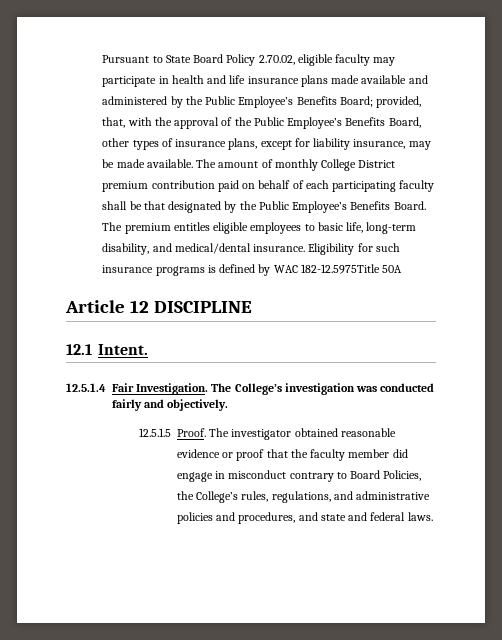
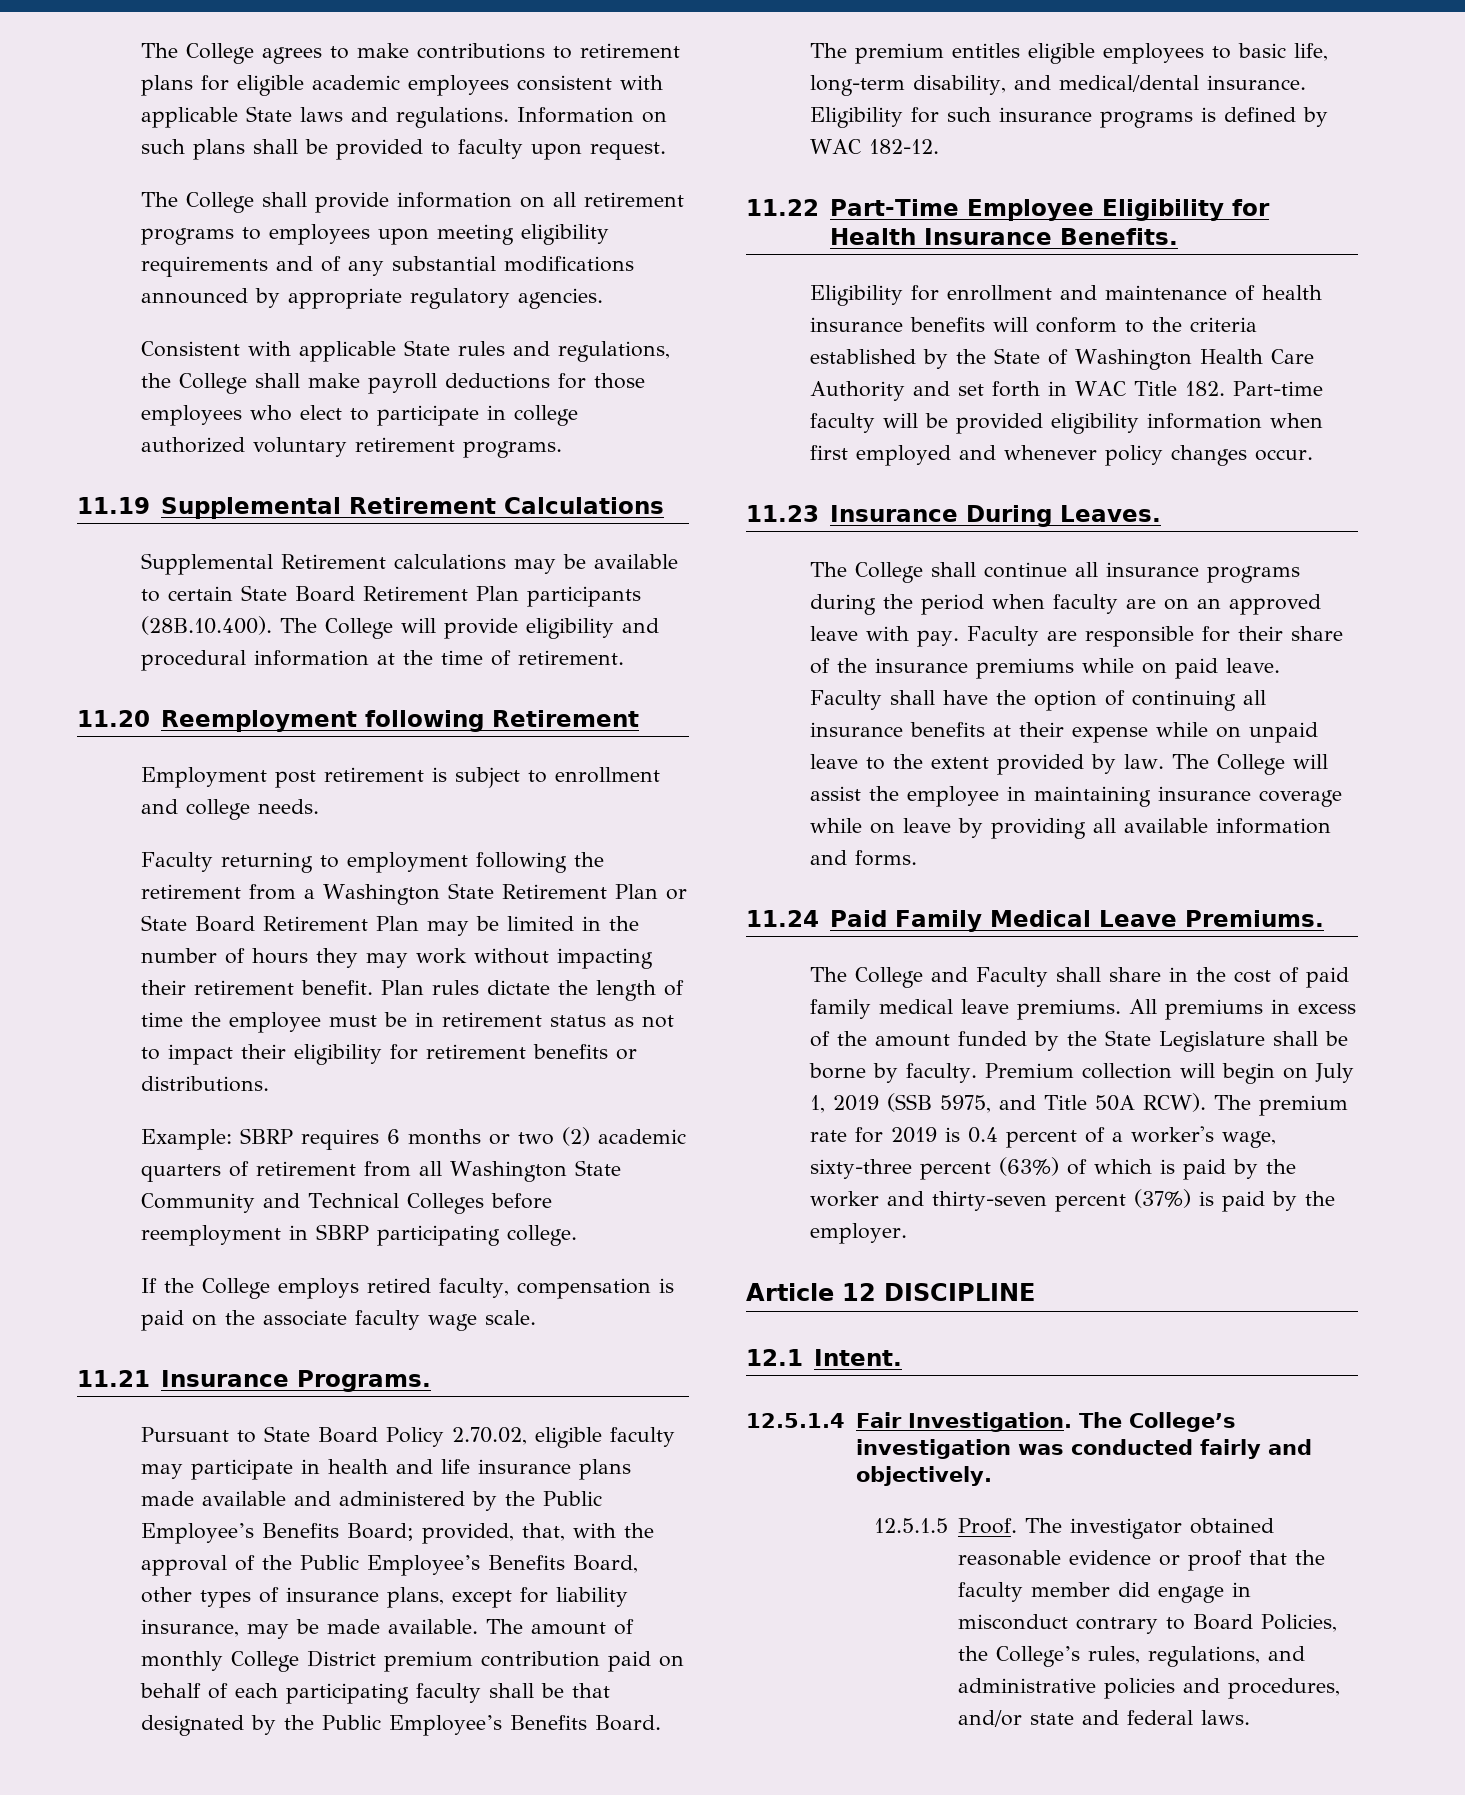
+ The College agrees to make contributions to retirement plans for eligible academic employees consistent with applicable State laws and regulations. Information on such plans shall be provided to faculty upon request.
+ The College shall provide information on all retirement programs to employees upon meeting eligibility requirements and of any substantial modifications announced by appropriate regulatory agencies.
+ Consistent with applicable State rules and regulations, the College shall make payroll deductions for those employees who elect to participate in college authorized voluntary retirement programs.
+ 11.19 Supplemental Retirement Calculations
+ Supplemental Retirement calculations may be available to certain State Board Retirement Plan participants (28B.10.400). The College will provide eligibility and procedural information at the time of retirement.
+ 11.20 Reemployment following Retirement
+ Employment post retirement is subject to enrollment and college needs.
+ Faculty returning to employment following the retirement from a Washington State Retirement Plan or State Board Retirement Plan may be limited in the number of hours they may work without impacting their retirement benefit. Plan rules dictate the length of time the employee must be in retirement status as not to impact their eligibility for retirement benefits or distributions.
+ Example: SBRP requires 6 months or two (2) academic quarters of retirement from all Washington State Community and Technical Colleges before reemployment in SBRP participating college.
+ If the College employs retired faculty, compensation is paid on the associate faculty wage scale.
+ 11.21 Insurance Programs.
- Eligibility for such insurance programs is defined by WAC 182-12.5975Title 50A
+ Eligibility for such insurance programs is defined by WAC 182-12.
+ 11.22 Part-Time Employee Eligibility for Health Insurance Benefits.
+ Eligibility for enrollment and maintenance of health insurance benefits will conform to the criteria established by the State of Washington Health Care Authority and set forth in WAC Title 182. Part-time faculty will be provided eligibility information when first employed and whenever policy changes occur.
+ 11.23 Insurance During Leaves.
+ The College shall continue all insurance programs during the period when faculty are on an approved leave with pay. Faculty are responsible for their share of the insurance premiums while on paid leave. Faculty shall have the option of continuing all insurance benefits at their expense while on unpaid leave to the extent provided by law. The College will assist the employee in maintaining insurance coverage while on leave by providing all available information and forms.
+ 11.24 Paid Family Medical Leave Premiums.
+ The College and Faculty shall share in the cost of paid family medical leave premiums. All premiums in excess of the amount funded by the State Legislature shall be borne by faculty. Premium collection will begin on July 1, 2019 (SSB 5975, and Title 50A RCW). The premium rate for 2019 is 0.4 percent of a worker's wage, sixty-three percent (63%) of which is paid by the worker and thirty-seven percent (37%) is paid by the employer.
- The investigator obtained reasonable evidence or proof that the faculty member did engage in misconduct contrary to Board Policies, the College’s rules, regulations, and administrative policies and procedures, and state and federal laws.
+ The investigator obtained reasonable evidence or proof that the faculty member did engage in misconduct contrary to Board Policies, the College’s rules, regulations, and administrative policies and procedures, and/or state and federal laws.

